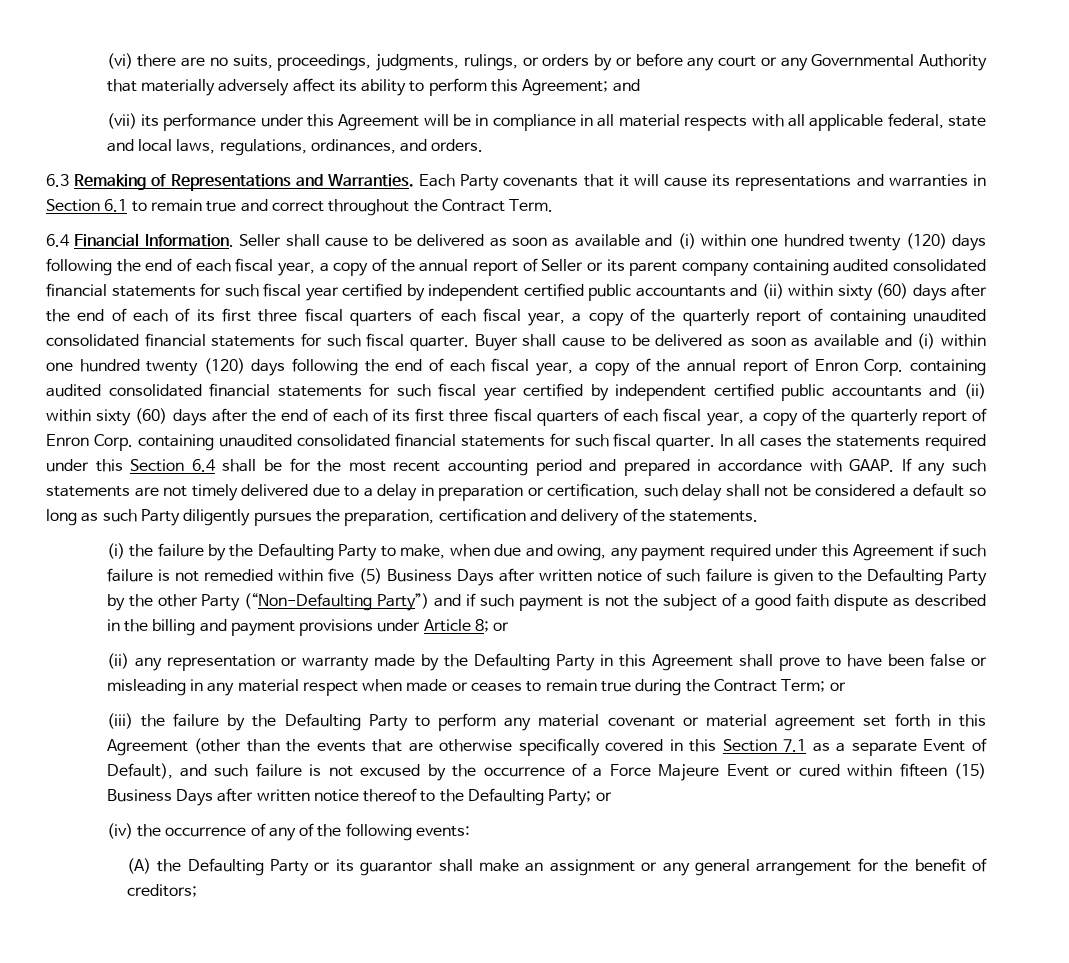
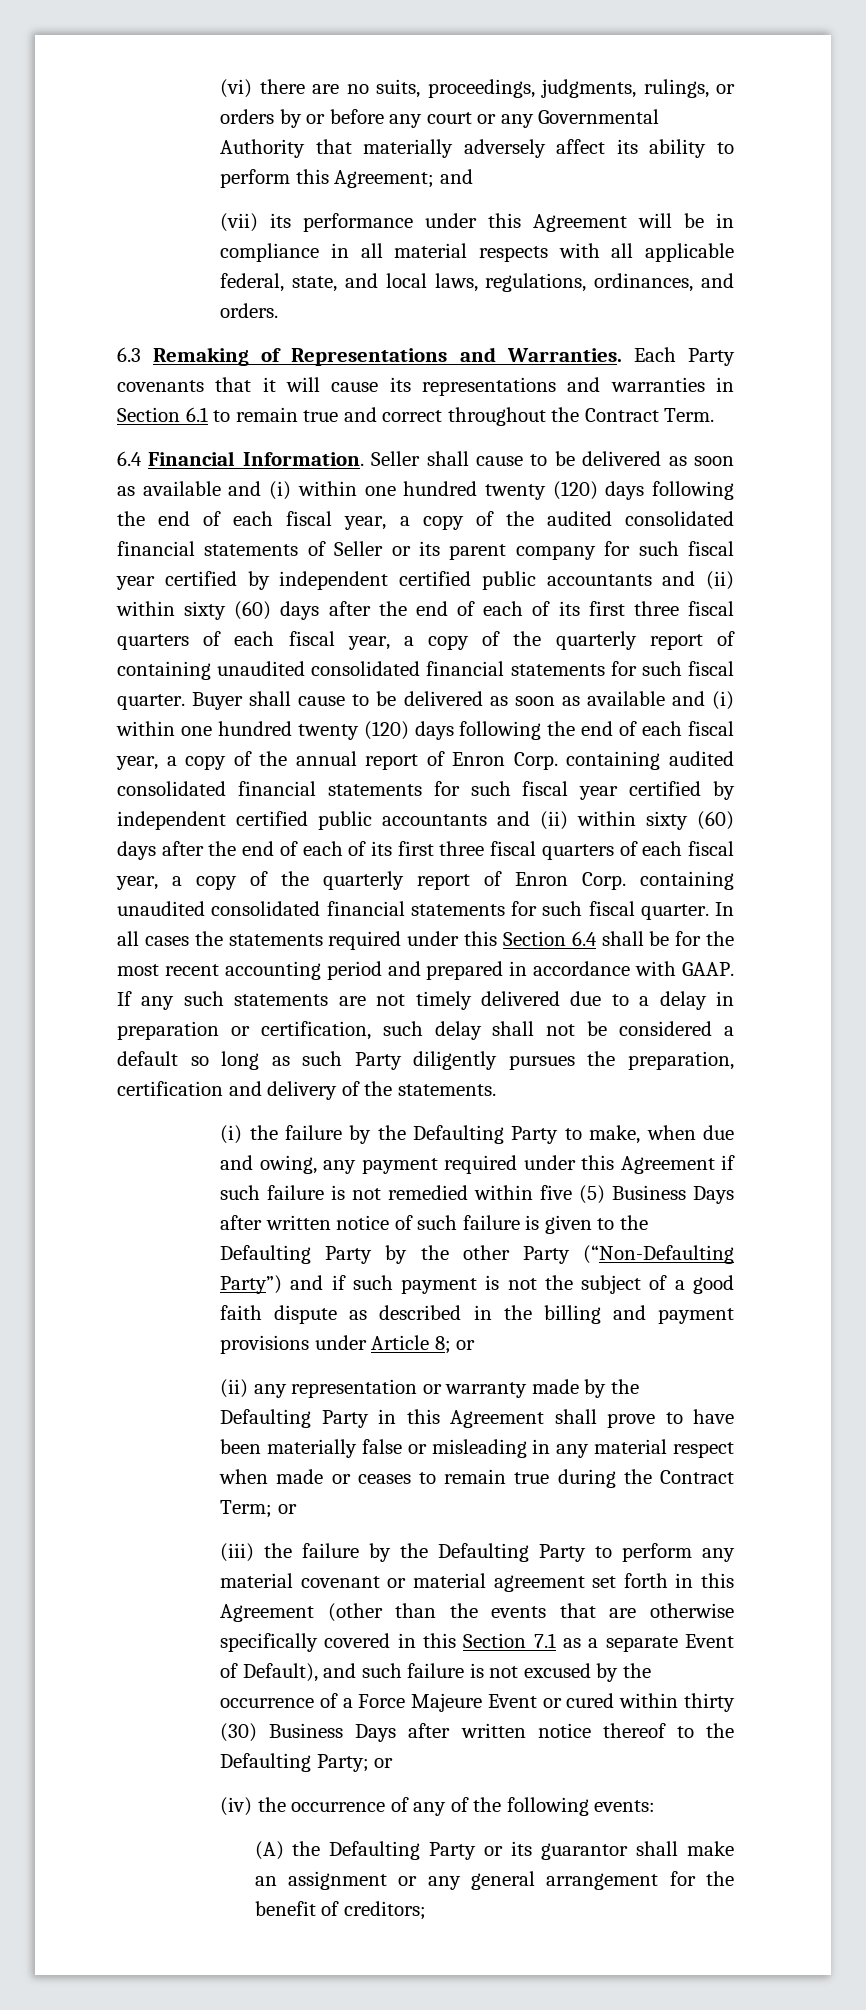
- (vii) its performance under this Agreement will be in compliance in all material respects with all applicable federal, state and local laws, regulations, ordinances, and orders.
+ (vii) its performance under this Agreement will be in compliance in all material respects with all applicable federal, state, and local laws, regulations, ordinances, and orders.
- Seller shall cause to be delivered as soon as available and (i) within one hundred twenty (120) days following the end of each fiscal year, a copy of the annual report of Seller or its parent company containing audited consolidated financial statements for such fiscal year certified by independent certified public accountants and (ii) within sixty (60) days after the end of each of its first three fiscal quarters of each fiscal year, a copy of the quarterly report of containing unaudited consolidated financial statements for such fiscal quarter.
+ Seller shall cause to be delivered as soon as available and (i) within one hundred twenty (120) days following the end of each fiscal year, a copy of the audited consolidated financial statements of Seller or its parent company for such fiscal year certified by independent certified public accountants and (ii) within sixty (60) days after the end of each of its first three fiscal quarters of each fiscal year, a copy of the quarterly report of containing unaudited consolidated financial statements for such fiscal quarter.
- (ii) any representation or warranty made by the Defaulting Party in this Agreement shall prove to have been false or misleading in any material respect when made or ceases to remain true during the Contract Term; or
+ (ii) any representation or warranty made by the Defaulting Party in this Agreement shall prove to have been materially false or misleading in any material respect when made or ceases to remain true during the Contract Term; or
- (iii) the failure by the Defaulting Party to perform any material covenant or material agreement set forth in this Agreement (other than the events that are otherwise specifically covered in this Section 7.1 as a separate Event of Default), and such failure is not excused by the occurrence of a Force Majeure Event or cured within fifteen (15) Business Days after written notice thereof to the Defaulting Party;
+ (iii) the failure by the Defaulting Party to perform any material covenant or material agreement set forth in this Agreement (other than the events that are otherwise specifically covered in this Section 7.1 as a separate Event of Default), and such failure is not excused by the occurrence of a Force Majeure Event or cured within thirty (30) Business Days after written notice thereof to the Defaulting Party;

